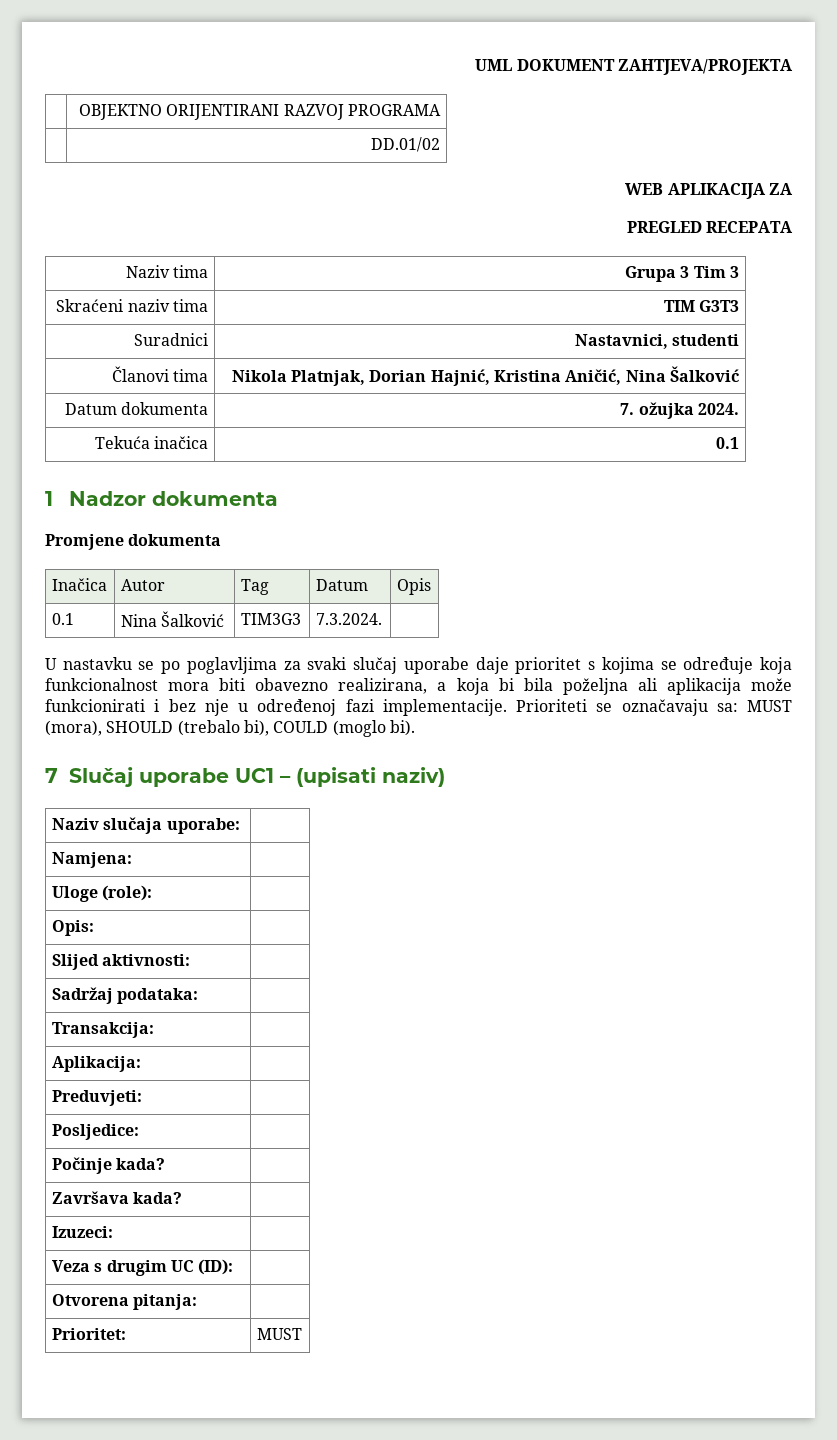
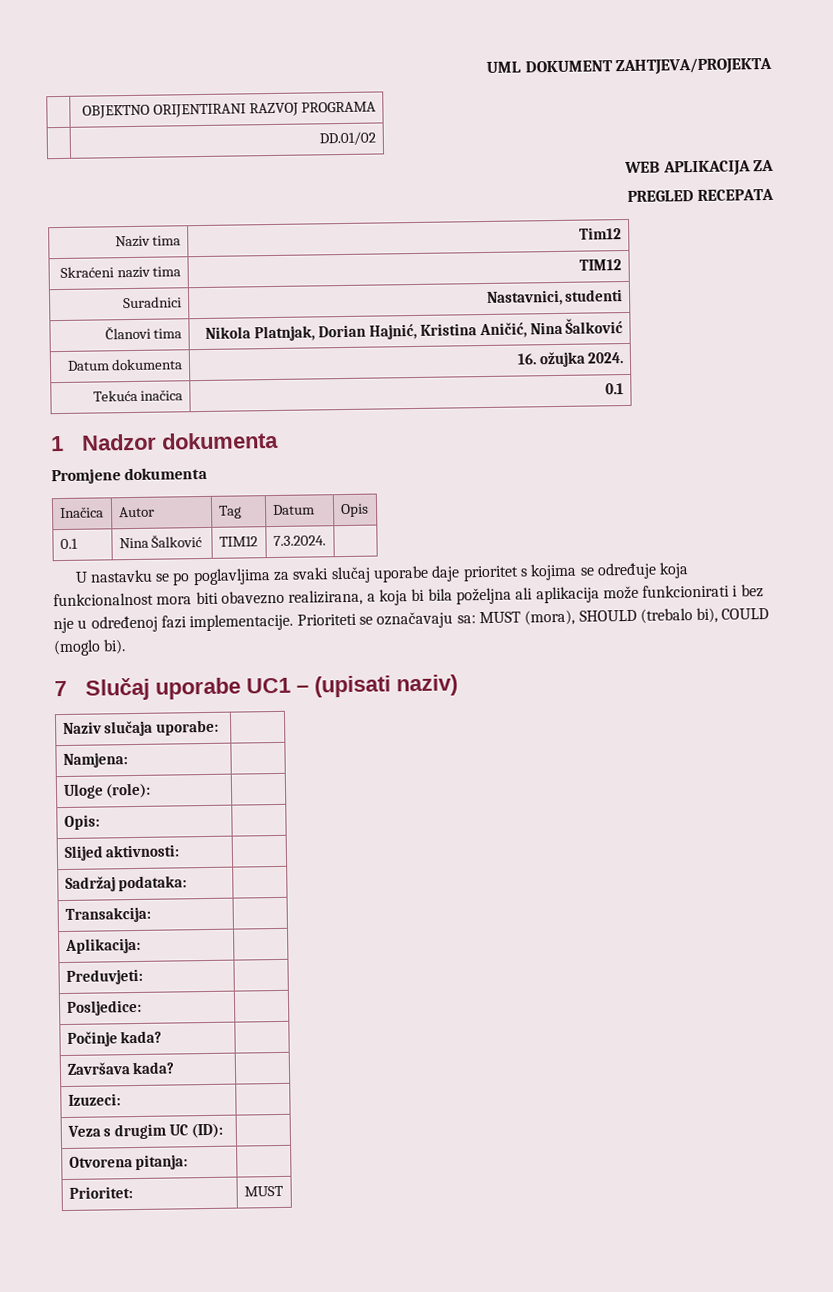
- Naziv tima | Grupa 3 Tim 3
+ Naziv tima | Tim12
- Skraćeni naziv tima | TIM G3T3
+ Skraćeni naziv tima | TIM12
- Datum dokumenta | 7. ožujka 2024.
+ Datum dokumenta | 16. ožujka 2024.
- 0.1 | Nina Šalković | TIM3G3 | 7.3.2024. |
+ 0.1 | Nina Šalković | TIM12 | 7.3.2024. |

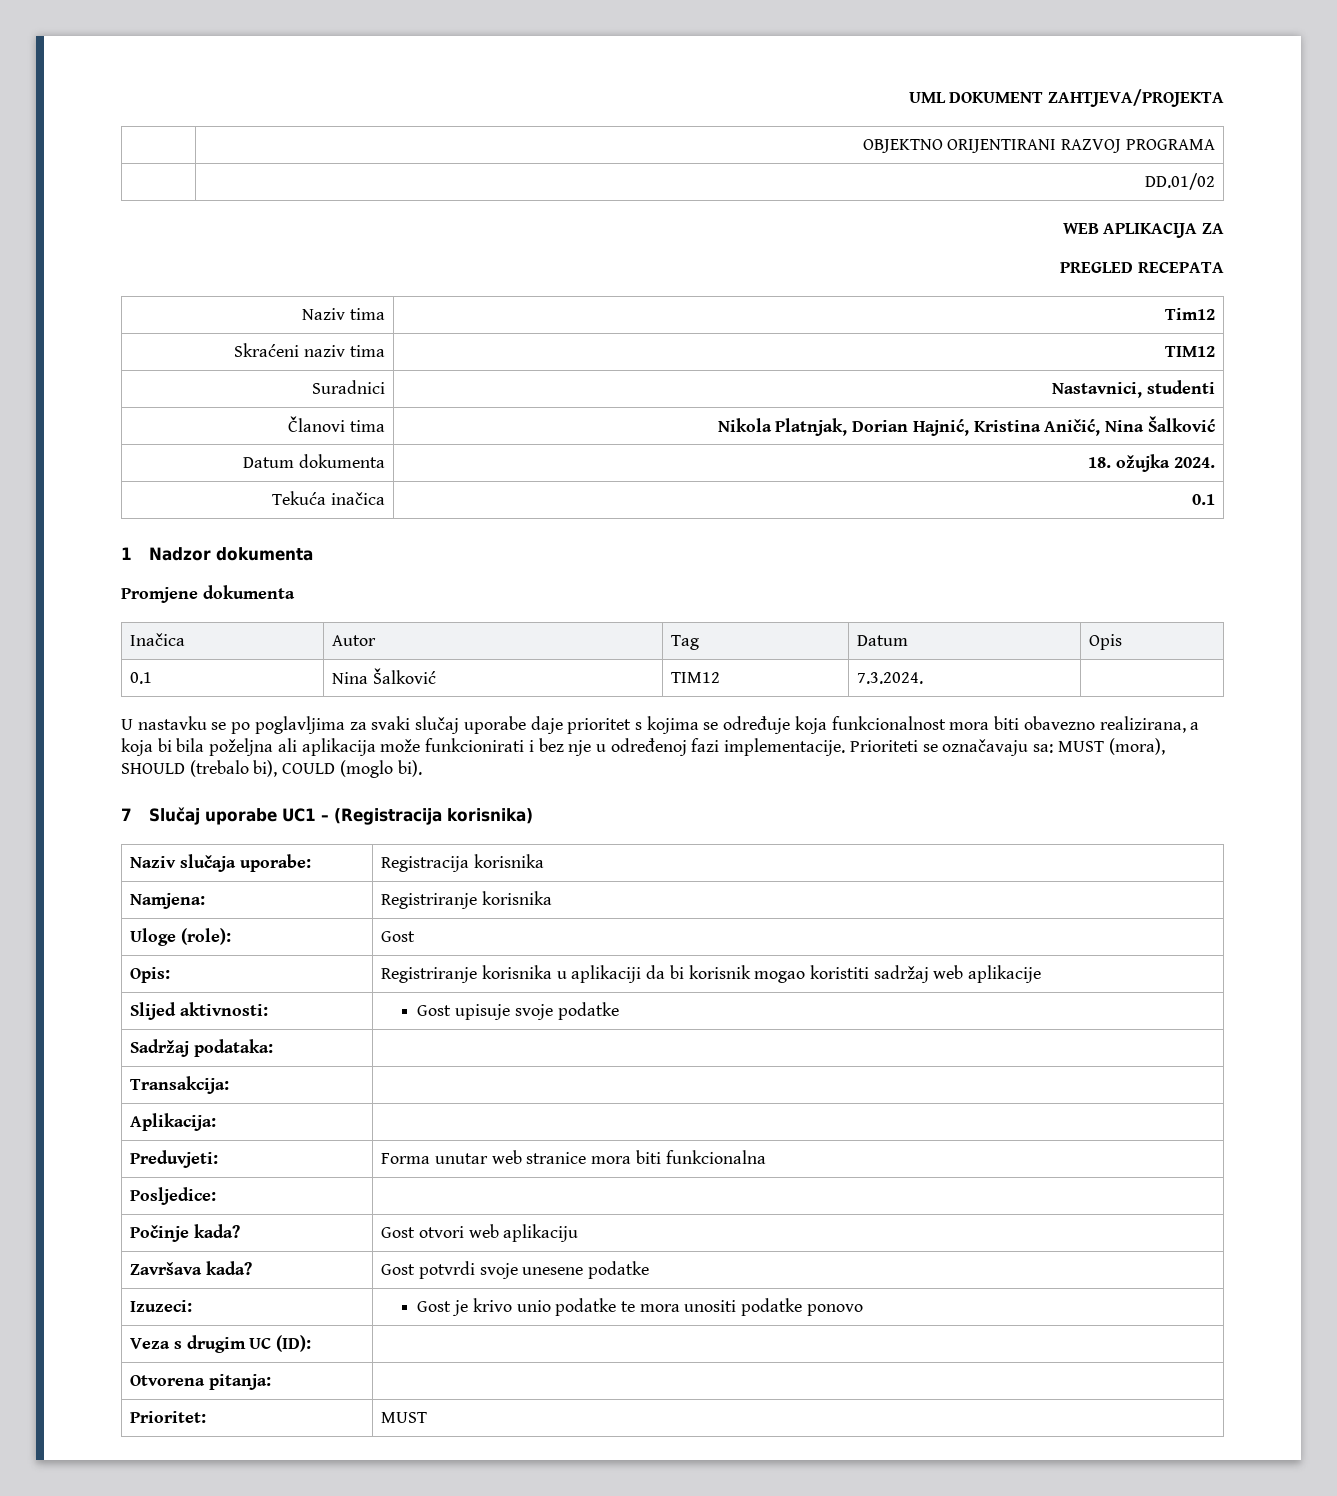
- Datum dokumenta | 16. ožujka 2024.
+ Datum dokumenta | 18. ožujka 2024.
- 7 Slučaj uporabe UC1 – (upisati naziv)
+ 7 Slučaj uporabe UC1 – (Registracija korisnika)
- Naziv slučaja uporabe: |
+ Naziv slučaja uporabe: | Registracija korisnika
- Namjena: |
+ Namjena: | Registriranje korisnika
- Uloge (role): |
+ Uloge (role): | Gost
- Opis: |
- Slijed aktivnosti: |
+ Opis: | Registriranje korisnika u aplikaciji da bi korisnik mogao koristiti sadržaj web aplikacije
+ Slijed aktivnosti: | Gost upisuje svoje podatke
- Preduvjeti: |
+ Preduvjeti: | Forma unutar web stranice mora biti funkcionalna
  Posljedice: |
- Počinje kada? |
- Završava kada? |
- Izuzeci: |
+ Počinje kada? | Gost otvori web aplikaciju
+ Završava kada? | Gost potvrdi svoje unesene podatke
+ Izuzeci: | Gost je krivo unio podatke te mora unositi podatke ponovo

